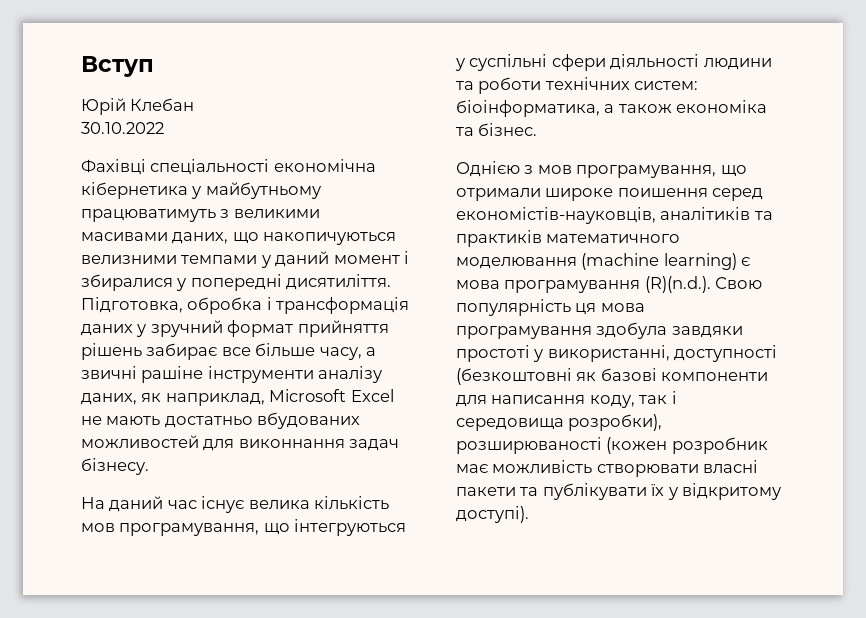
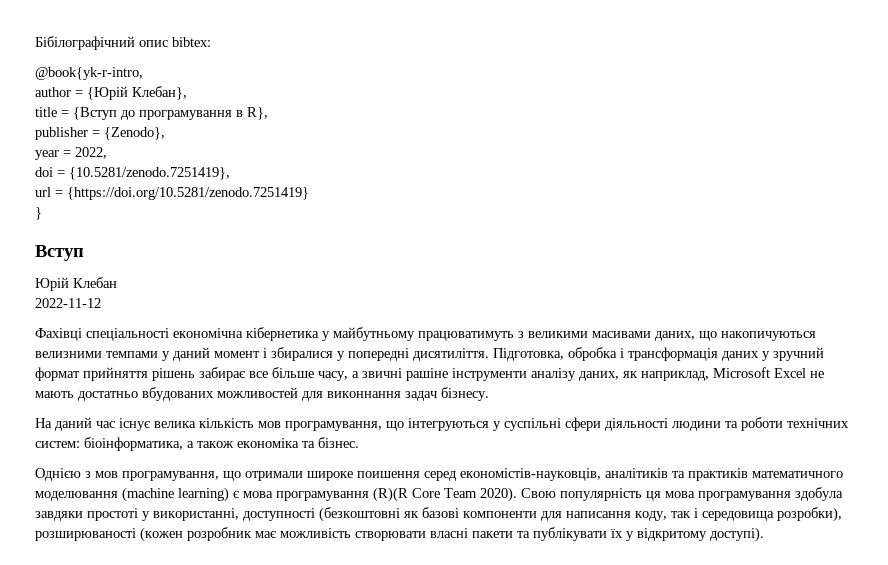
+ Бібілографічний опис bibtex:
+ @book{yk-r-intro,
+ author = {Юрій Клебан},
+ title = {Вступ до програмування в R},
+ publisher = {Zenodo},
+ year = 2022,
+ doi = {10.5281/zenodo.7251419},
+ url = {https://doi.org/10.5281/zenodo.7251419}
+ }
- 30.10.2022
+ 2022-11-12
- Однією з мов програмування, що отримали широке поишення серед економістів-науковців, аналітиків та практиків математичного моделювання (machine learning) є мова програмування (R)(n.d.). Свою популярність ця мова програмування здобула завдяки простоті у використанні, доступності (безкоштовні як базові компоненти для написання коду, так і середовища розробки), розширюваності (кожен розробник має можливість створювати власні пакети та публікувати їх у відкритому доступі).
+ Однією з мов програмування, що отримали широке поишення серед економістів-науковців, аналітиків та практиків математичного моделювання (machine learning) є мова програмування (R)(R Core Team 2020). Свою популярність ця мова програмування здобула завдяки простоті у використанні, доступності (безкоштовні як базові компоненти для написання коду, так і середовища розробки), розширюваності (кожен розробник має можливість створювати власні пакети та публікувати їх у відкритому доступі).

